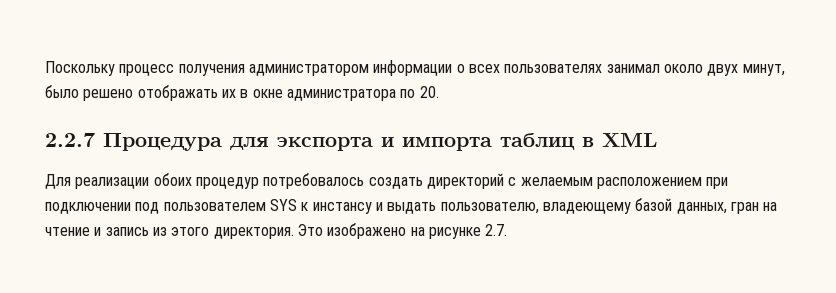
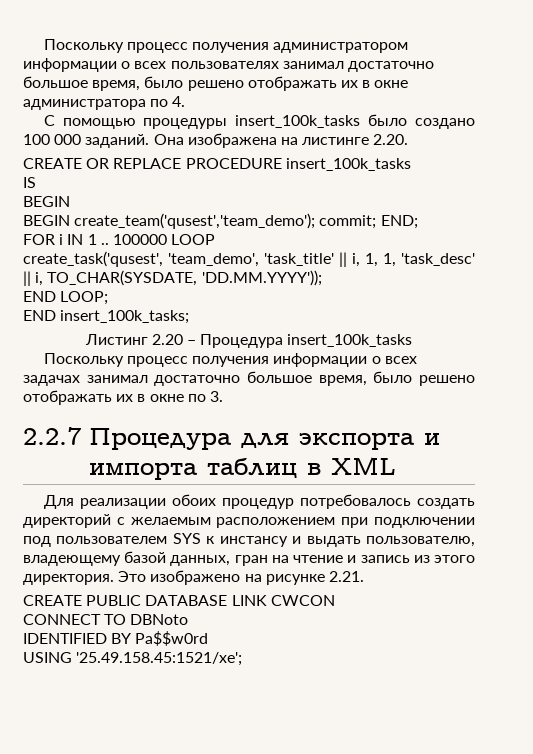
- Поскольку процесс получения администратором информации о всех пользователях занимал около двух минут, было решено отображать их в окне администратора по 20.
+ Поскольку процесс получения администратором информации о всех пользователях занимал достаточно большое время, было решено отображать их в окне администратора по 4.
+ С помощью процедуры insert_100k_tasks было создано 100 000 заданий. Она изображена на листинге 2.20.
+ CREATE OR REPLACE PROCEDURE insert_100k_tasks
+ IS
+ BEGIN
+ BEGIN create_team('qusest','team_demo'); commit; END;
+ FOR i IN 1 .. 100000 LOOP
+ create_task('qusest', 'team_demo', 'task_title' || i, 1, 1, 'task_desc' || i, TO_CHAR(SYSDATE, 'DD.MM.YYYY'));
+ END LOOP;
+ END insert_100k_tasks;
+ Листинг 2.20 – Процедура insert_100k_tasks
+ Поскольку процесс получения информации о всех задачах занимал достаточно большое время, было решено отображать их в окне по 3.
- Это изображено на рисунке 2.7.
+ Это изображено на рисунке 2.21.
+ CREATE PUBLIC DATABASE LINK CWCON
+ CONNECT TO DBNoto
+ IDENTIFIED BY Pa$$w0rd
+ USING '25.49.158.45:1521/xe';

